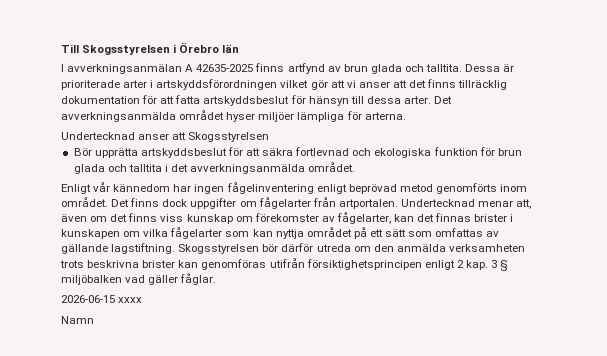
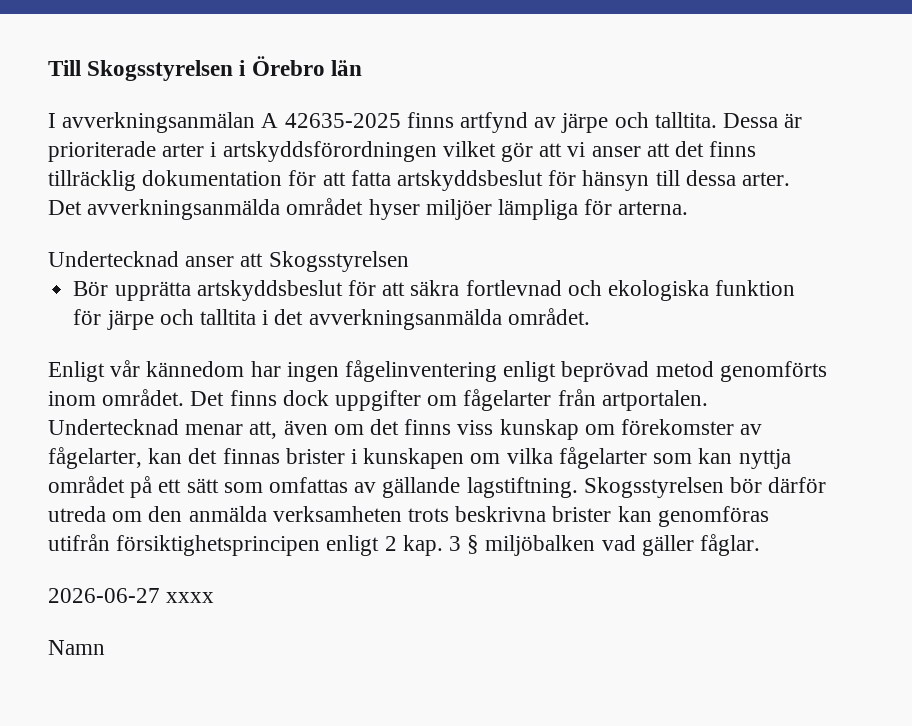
- I avverkningsanmälan A 42635-2025 finns artfynd av brun glada och talltita.
+ I avverkningsanmälan A 42635-2025 finns artfynd av järpe och talltita.
- Bör upprätta artskyddsbeslut för att säkra fortlevnad och ekologiska funktion för brun glada och talltita i det avverkningsanmälda området.
+ Bör upprätta artskyddsbeslut för att säkra fortlevnad och ekologiska funktion för järpe och talltita i det avverkningsanmälda området.
- 2026-06-15 xxxx
+ 2026-06-27 xxxx

